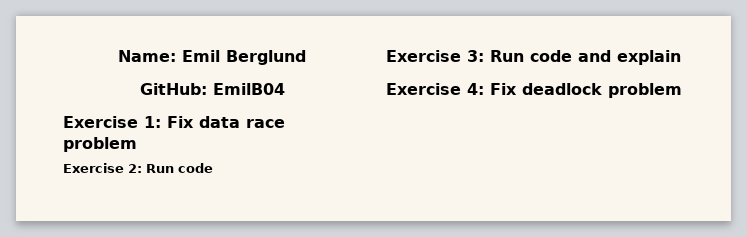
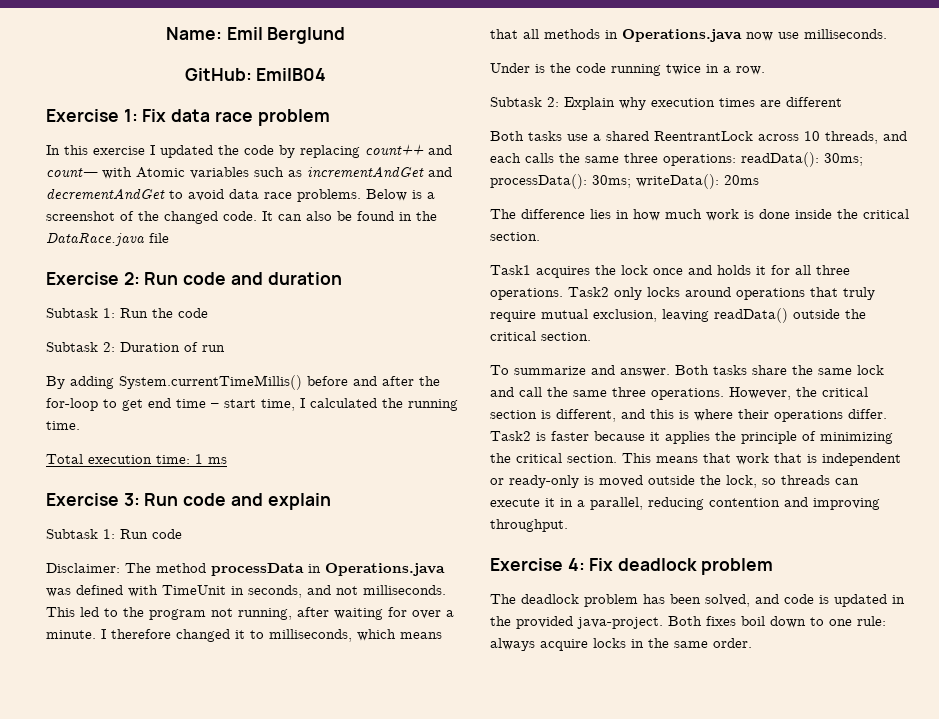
- Exercise 2: Run code
+ In this exercise I updated the code by replacing count++ and count— with Atomic variables such as incrementAndGet and decrementAndGet to avoid data race problems. Below is a screenshot of the changed code. It can also be found in the DataRace.java file
+ Exercise 2: Run code and duration
+ Subtask 1: Run the code
+ Subtask 2: Duration of run
+ By adding System.currentTimeMillis() before and after the for-loop to get end time – start time, I calculated the running time.
+ Total execution time: 1 ms
+ Subtask 1: Run code
+ Disclaimer: The method processData in Operations.java was defined with TimeUnit in seconds, and not milliseconds. This led to the program not running, after waiting for over a minute. I therefore changed it to milliseconds, which means that all methods in Operations.java now use milliseconds.
+ Under is the code running twice in a row.
+ Subtask 2: Explain why execution times are different
+ Both tasks use a shared ReentrantLock across 10 threads, and each calls the same three operations: readData(): 30ms; processData(): 30ms; writeData(): 20ms
+ The difference lies in how much work is done inside the critical section.
+ Task1 acquires the lock once and holds it for all three operations. Task2 only locks around operations that truly require mutual exclusion, leaving readData() outside the critical section.
+ To summarize and answer. Both tasks share the same lock and call the same three operations. However, the critical section is different, and this is where their operations differ. Task2 is faster because it applies the principle of minimizing the critical section. This means that work that is independent or ready-only is moved outside the lock, so threads can execute it in a parallel, reducing contention and improving throughput.
+ The deadlock problem has been solved, and code is updated in the provided java-project. Both fixes boil down to one rule: always acquire locks in the same order.

